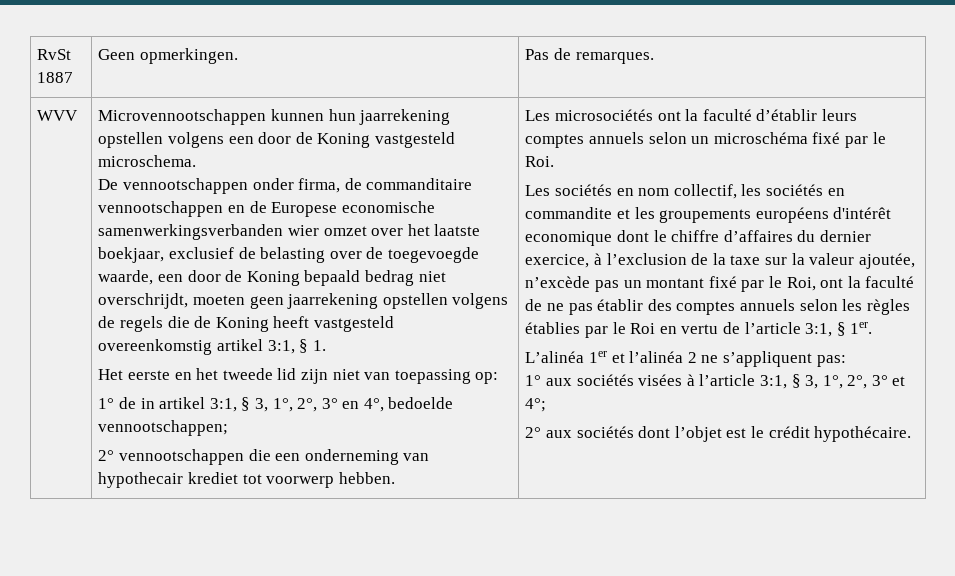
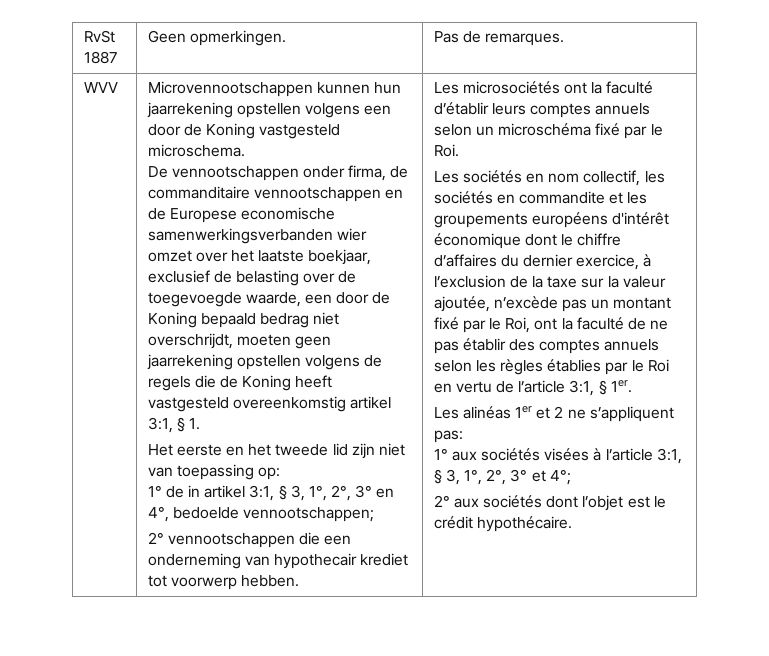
- Les sociétés en nom collectif, les sociétés en commandite et les groupements européens d'intérêt economique dont le chiffre d’affaires du dernier exercice, à l’exclusion de la taxe sur la valeur ajoutée, n’excède pas un montant fixé par le Roi, ont la faculté de ne pas établir des comptes annuels selon les règles établies par le Roi en vertu de l’article 3:1, § 1er.
+ Les sociétés en nom collectif, les sociétés en commandite et les groupements européens d'intérêt économique dont le chiffre d’affaires du dernier exercice, à l’exclusion de la taxe sur la valeur ajoutée, n’excède pas un montant fixé par le Roi, ont la faculté de ne pas établir des comptes annuels selon les règles établies par le Roi en vertu de l’article 3:1, § 1er.
- L’alinéa 1er et l’alinéa 2 ne s’appliquent pas:
+ Les alinéas 1er et 2 ne s’appliquent pas:

